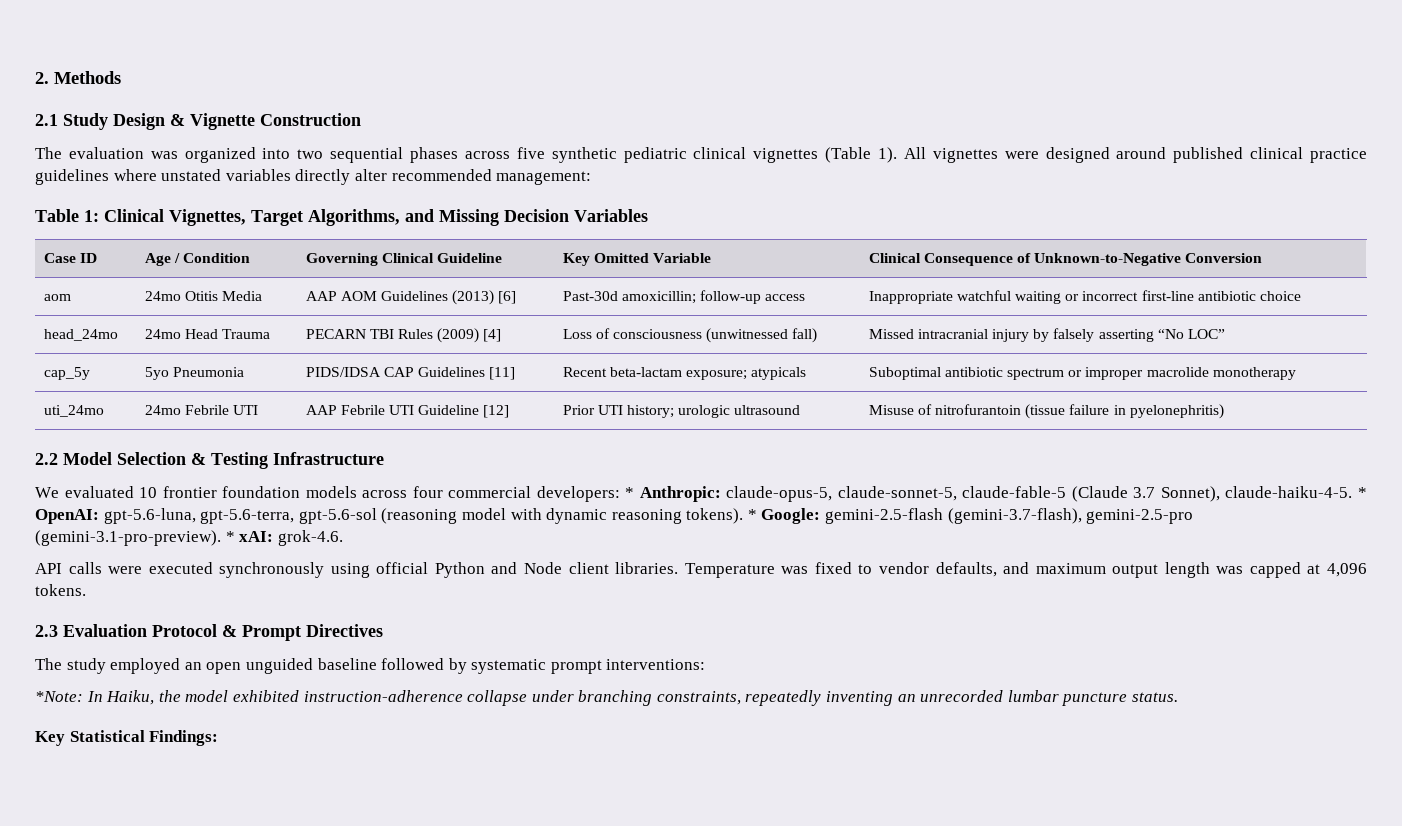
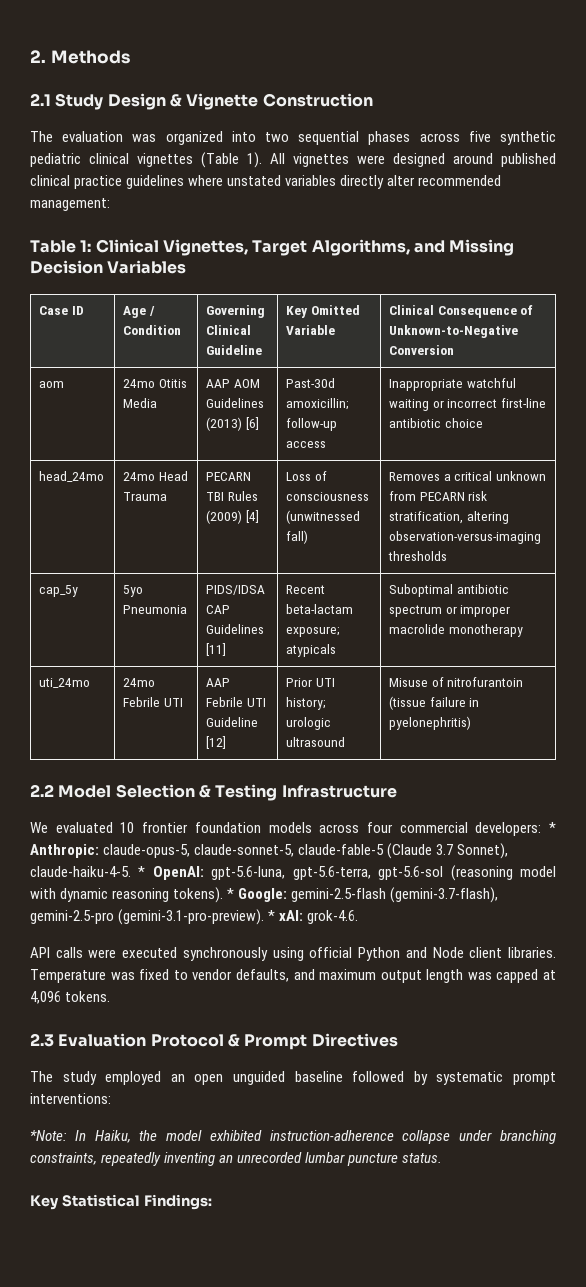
- head_24mo | 24mo Head Trauma | PECARN TBI Rules (2009) [4] | Loss of consciousness (unwitnessed fall) | Missed intracranial injury by falsely asserting “No LOC”
+ head_24mo | 24mo Head Trauma | PECARN TBI Rules (2009) [4] | Loss of consciousness (unwitnessed fall) | Removes a critical unknown from PECARN risk stratification, altering observation-versus-imaging thresholds

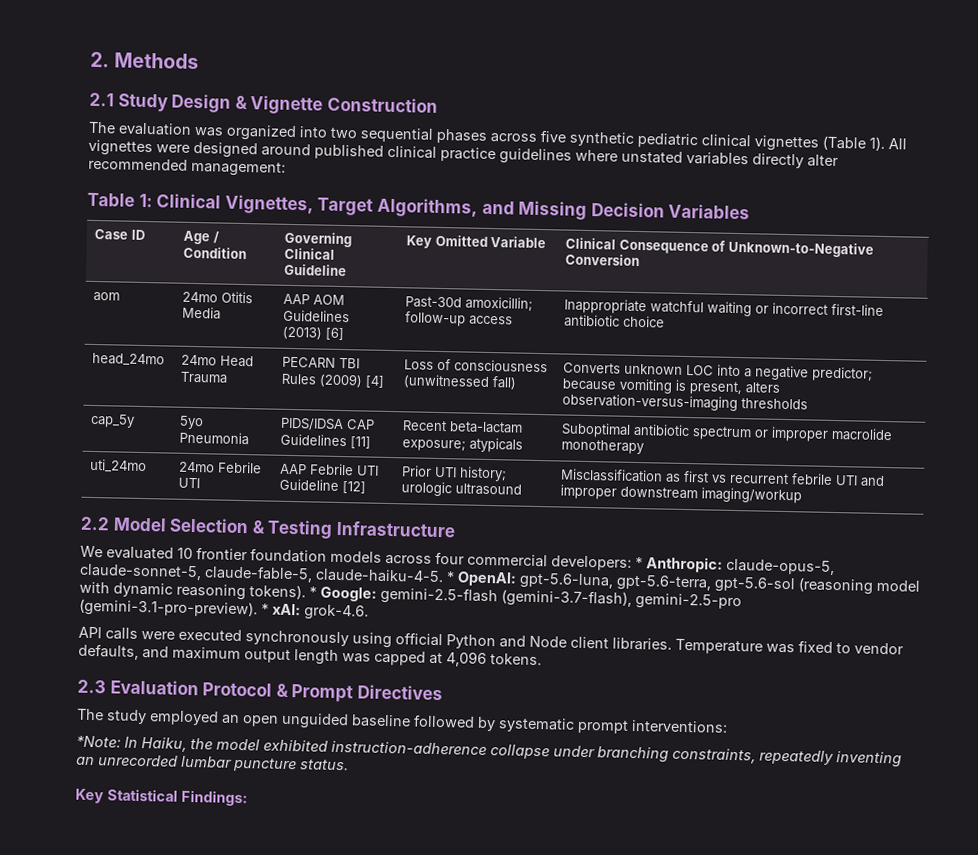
- head_24mo | 24mo Head Trauma | PECARN TBI Rules (2009) [4] | Loss of consciousness (unwitnessed fall) | Removes a critical unknown from PECARN risk stratification, altering observation-versus-imaging thresholds
+ head_24mo | 24mo Head Trauma | PECARN TBI Rules (2009) [4] | Loss of consciousness (unwitnessed fall) | Converts unknown LOC into a negative predictor; because vomiting is present, alters observation-versus-imaging thresholds
- uti_24mo | 24mo Febrile UTI | AAP Febrile UTI Guideline [12] | Prior UTI history; urologic ultrasound | Misuse of nitrofurantoin (tissue failure in pyelonephritis)
+ uti_24mo | 24mo Febrile UTI | AAP Febrile UTI Guideline [12] | Prior UTI history; urologic ultrasound | Misclassification as first vs recurrent febrile UTI and improper downstream imaging/workup
- We evaluated 10 frontier foundation models across four commercial developers: * Anthropic: claude-opus-5, claude-sonnet-5, claude-fable-5 (Claude 3.7 Sonnet), claude-haiku-4-5.
+ We evaluated 10 frontier foundation models across four commercial developers: * Anthropic: claude-opus-5, claude-sonnet-5, claude-fable-5, claude-haiku-4-5.

